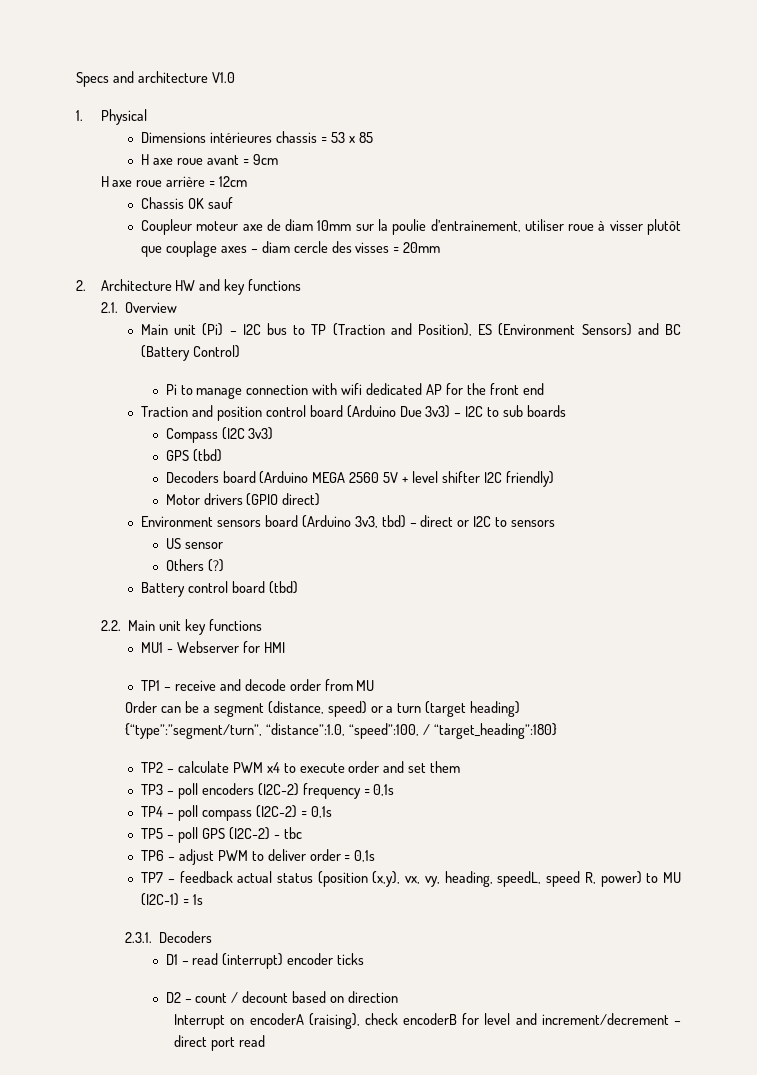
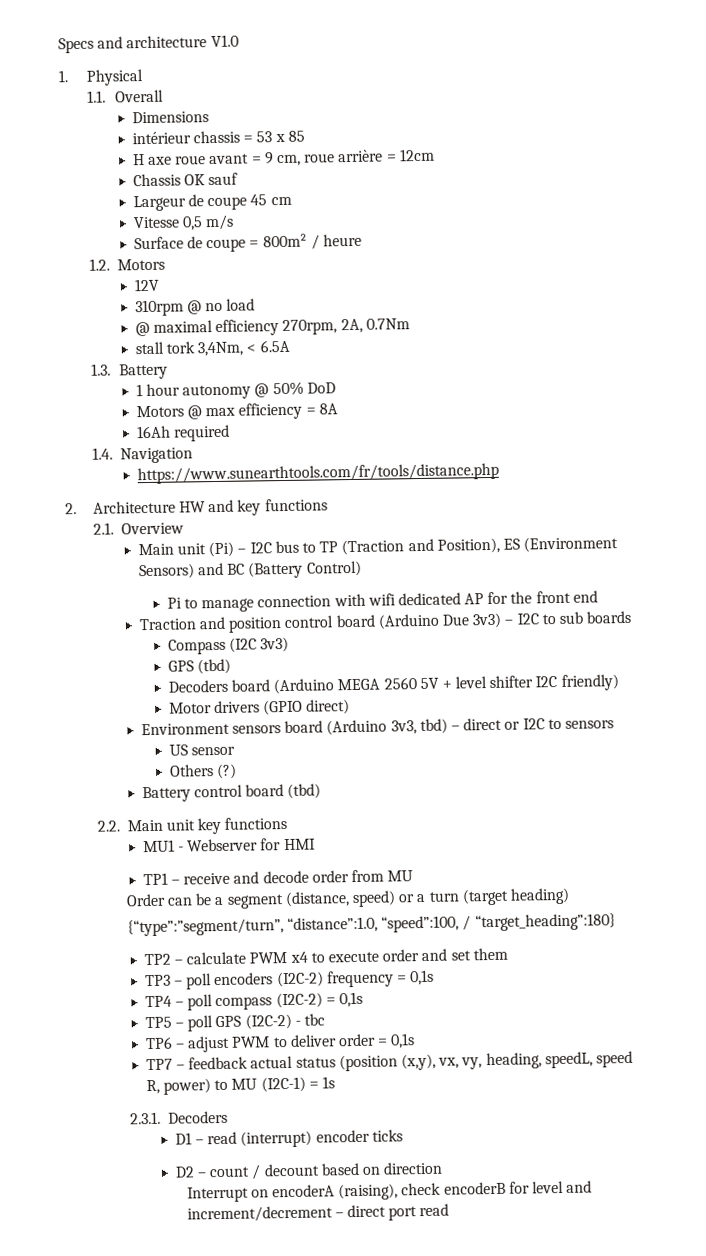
+ 1.1. Overall
- Dimensions intérieures chassis = 53 x 85
+ Dimensions
+ intérieur chassis = 53 x 85
- H axe roue avant = 9cm
- H axe roue arrière = 12cm
+ H axe roue avant = 9 cm, roue arrière = 12cm
- Coupleur moteur axe de diam 10mm sur la poulie d’entrainement, utiliser roue à visser plutôt que couplage axes – diam cercle des visses = 20mm
+ Largeur de coupe 45 cm
+ Vitesse 0,5 m/s
+ Surface de coupe = 800m² / heure
+ 1.2. Motors
+ 12V
+ 310rpm @ no load
+ @ maximal efficiency 270rpm, 2A, 0.7Nm
+ stall tork 3,4Nm, < 6.5A
+ 1.3. Battery
+ 1 hour autonomy @ 50% DoD
+ Motors @ max efficiency = 8A
+ 16Ah required
+ 1.4. Navigation
+ https://www.sunearthtools.com/fr/tools/distance.php

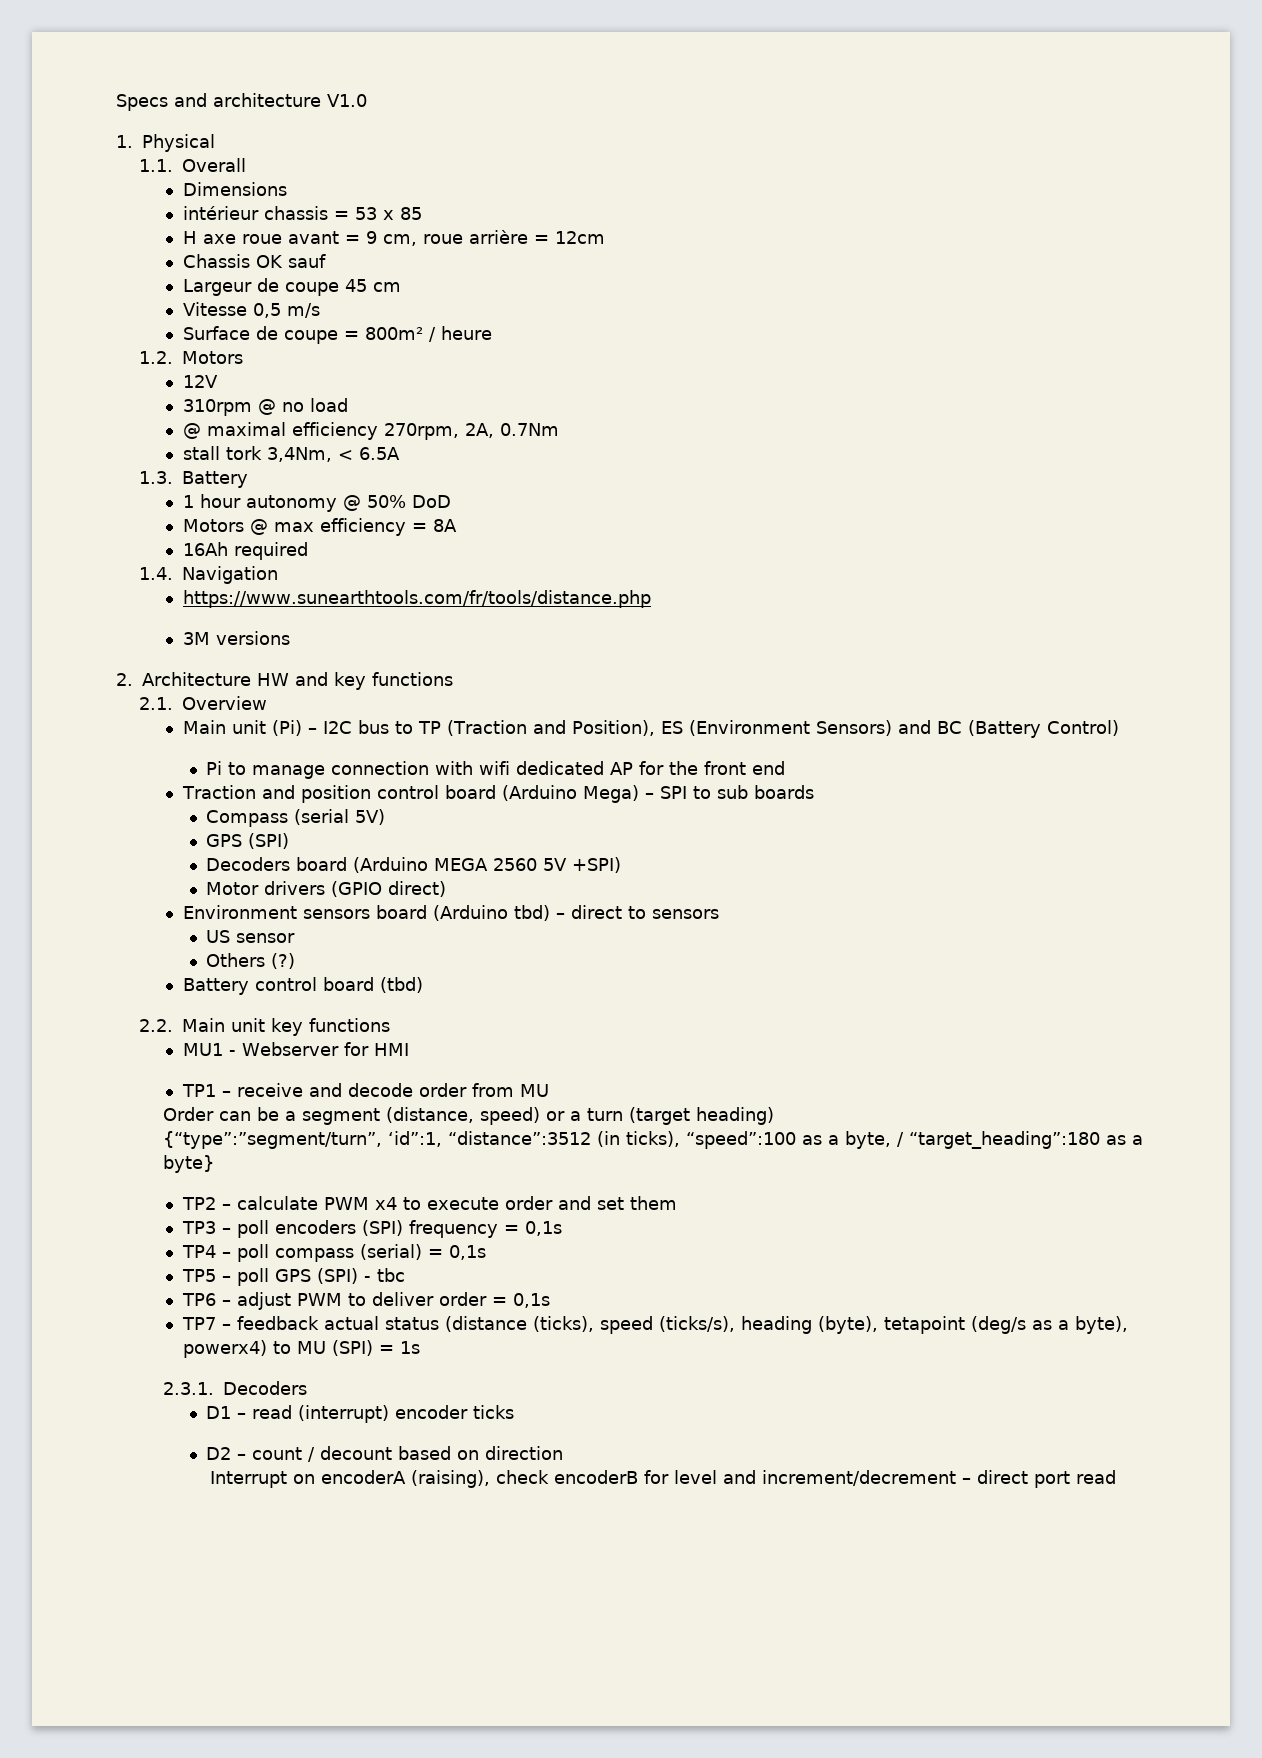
+ 3M versions
- Traction and position control board (Arduino Due 3v3) – I2C to sub boards
+ Traction and position control board (Arduino Mega) – SPI to sub boards
- Compass (I2C 3v3)
- GPS (tbd)
+ Compass (serial 5V)
+ GPS (SPI)
- Decoders board (Arduino MEGA 2560 5V + level shifter I2C friendly)
+ Decoders board (Arduino MEGA 2560 5V +SPI)
- Environment sensors board (Arduino 3v3, tbd) – direct or I2C to sensors
+ Environment sensors board (Arduino tbd) – direct to sensors
- {“type”:”segment/turn”, “distance”:1.0, “speed”:100, / “target_heading”:180}
+ {“type”:”segment/turn”, ‘id”:1, “distance”:3512 (in ticks), “speed”:100 as a byte, / “target_heading”:180 as a byte}
- TP3 – poll encoders (I2C-2) frequency = 0,1s
+ TP3 – poll encoders (SPI) frequency = 0,1s
- TP4 – poll compass (I2C-2) = 0,1s
+ TP4 – poll compass (serial) = 0,1s
- TP5 – poll GPS (I2C-2) - tbc
+ TP5 – poll GPS (SPI) - tbc
- TP7 – feedback actual status (position (x,y), vx, vy, heading, speedL, speed R, power) to MU (I2C-1) = 1s
+ TP7 – feedback actual status (distance (ticks), speed (ticks/s), heading (byte), tetapoint (deg/s as a byte), powerx4) to MU (SPI) = 1s

